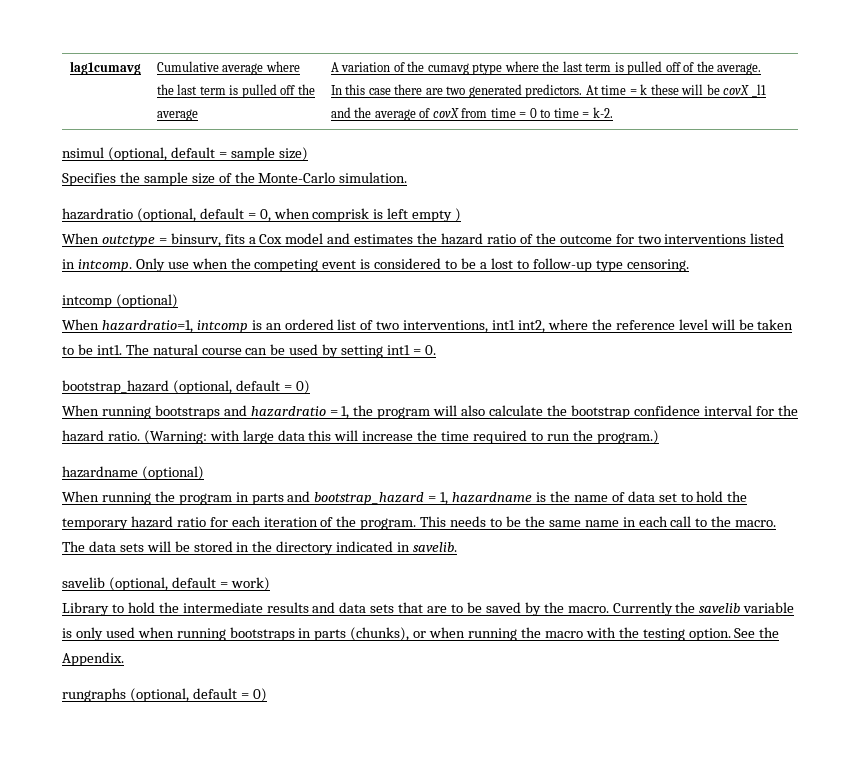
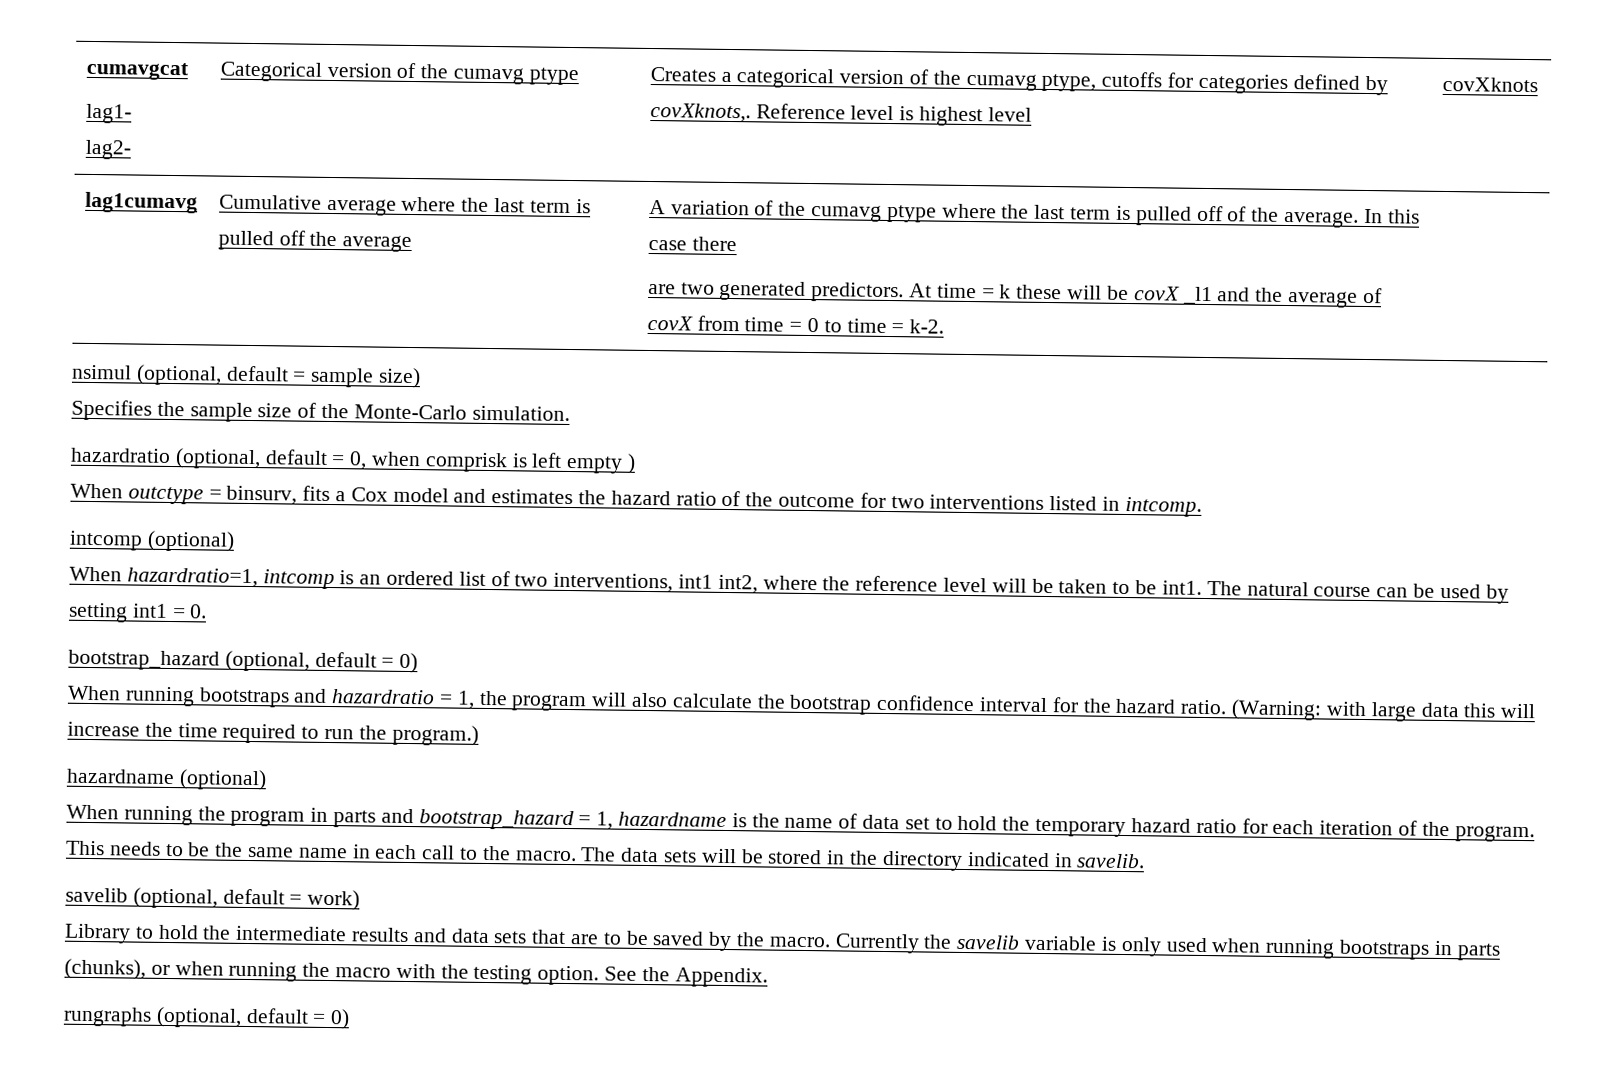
+ cumavgcat
+ lag1-
+ lag2- | Categorical version of the cumavg ptype | Creates a categorical version of the cumavg ptype, cutoffs for categories defined by covXknots,. Reference level is highest level | covXknots
- In this case there are two generated predictors.
+ In this case there
+ are two generated predictors.
- Only use when the competing event is considered to be a lost to follow-up type censoring.

